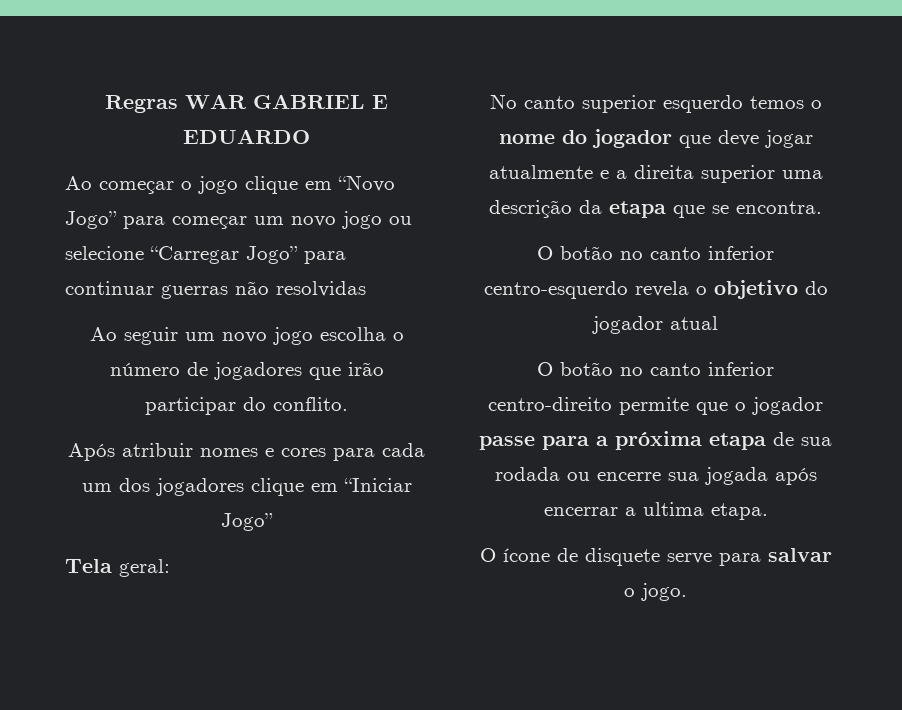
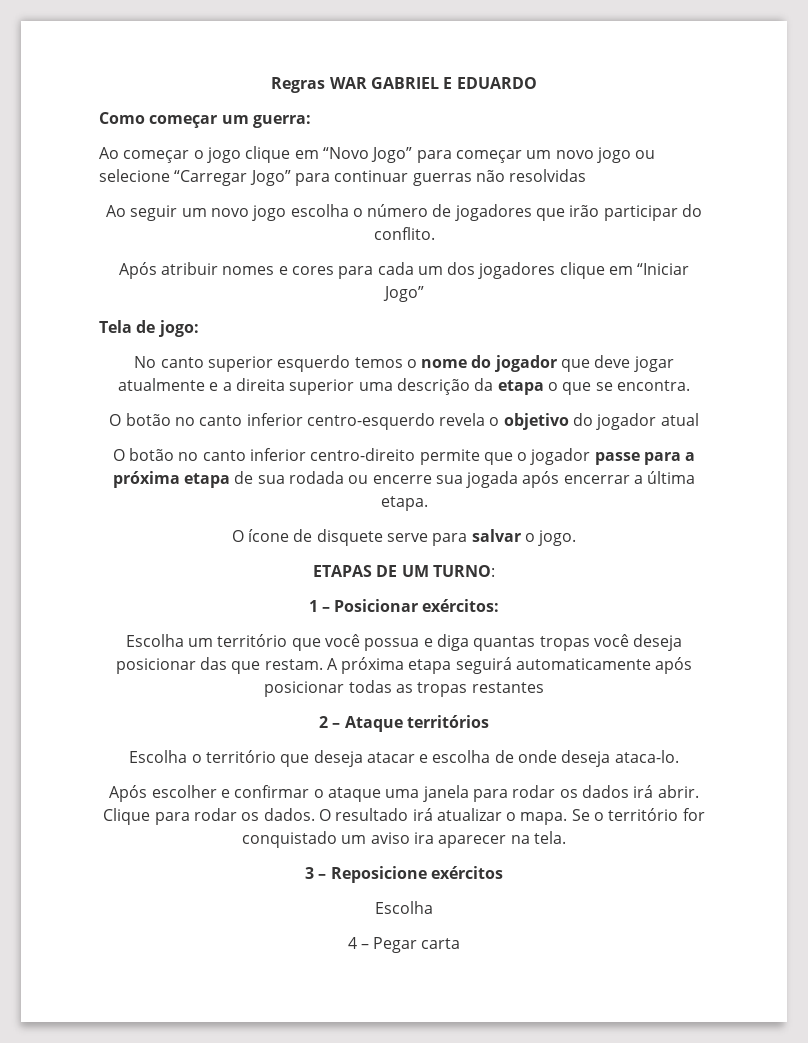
+ Como começar um guerra:
- Tela geral:
+ Tela de jogo:
- No canto superior esquerdo temos o nome do jogador que deve jogar atualmente e a direita superior uma descrição da etapa que se encontra.
+ No canto superior esquerdo temos o nome do jogador que deve jogar atualmente e a direita superior uma descrição da etapa o que se encontra.
- O botão no canto inferior centro-direito permite que o jogador passe para a próxima etapa de sua rodada ou encerre sua jogada após encerrar a ultima etapa.
+ O botão no canto inferior centro-direito permite que o jogador passe para a próxima etapa de sua rodada ou encerre sua jogada após encerrar a última etapa.
+ ETAPAS DE UM TURNO:
+ 1 – Posicionar exércitos:
+ Escolha um território que você possua e diga quantas tropas você deseja posicionar das que restam. A próxima etapa seguirá automaticamente após posicionar todas as tropas restantes
+ 2 – Ataque territórios
+ Escolha o território que deseja atacar e escolha de onde deseja ataca-lo.
+ Após escolher e confirmar o ataque uma janela para rodar os dados irá abrir. Clique para rodar os dados. O resultado irá atualizar o mapa. Se o território for conquistado um aviso ira aparecer na tela.
+ 3 – Reposicione exércitos
+ Escolha
+ 4 – Pegar carta

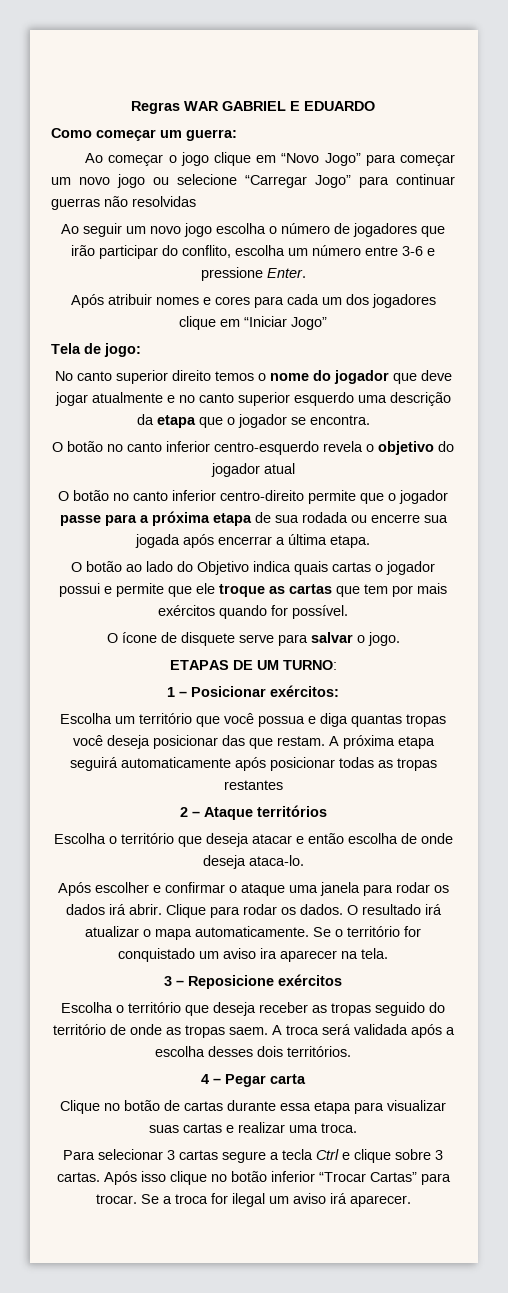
- Ao seguir um novo jogo escolha o número de jogadores que irão participar do conflito.
+ Ao seguir um novo jogo escolha o número de jogadores que irão participar do conflito, escolha um número entre 3-6 e pressione Enter.
- No canto superior esquerdo temos o nome do jogador que deve jogar atualmente e a direita superior uma descrição da etapa o que se encontra.
+ No canto superior direito temos o nome do jogador que deve jogar atualmente e no canto superior esquerdo uma descrição da etapa que o jogador se encontra.
+ O botão ao lado do Objetivo indica quais cartas o jogador possui e permite que ele troque as cartas que tem por mais exércitos quando for possível.
- Escolha o território que deseja atacar e escolha de onde deseja ataca-lo.
+ Escolha o território que deseja atacar e então escolha de onde deseja ataca-lo.
- O resultado irá atualizar o mapa.
+ O resultado irá atualizar o mapa automaticamente.
  3 – Reposicione exércitos
- Escolha
+ Escolha o território que deseja receber as tropas seguido do território de onde as tropas saem. A troca será validada após a escolha desses dois territórios.
  4 – Pegar carta
+ Clique no botão de cartas durante essa etapa para visualizar suas cartas e realizar uma troca.
+ Para selecionar 3 cartas segure a tecla Ctrl e clique sobre 3 cartas. Após isso clique no botão inferior “Trocar Cartas” para trocar. Se a troca for ilegal um aviso irá aparecer.

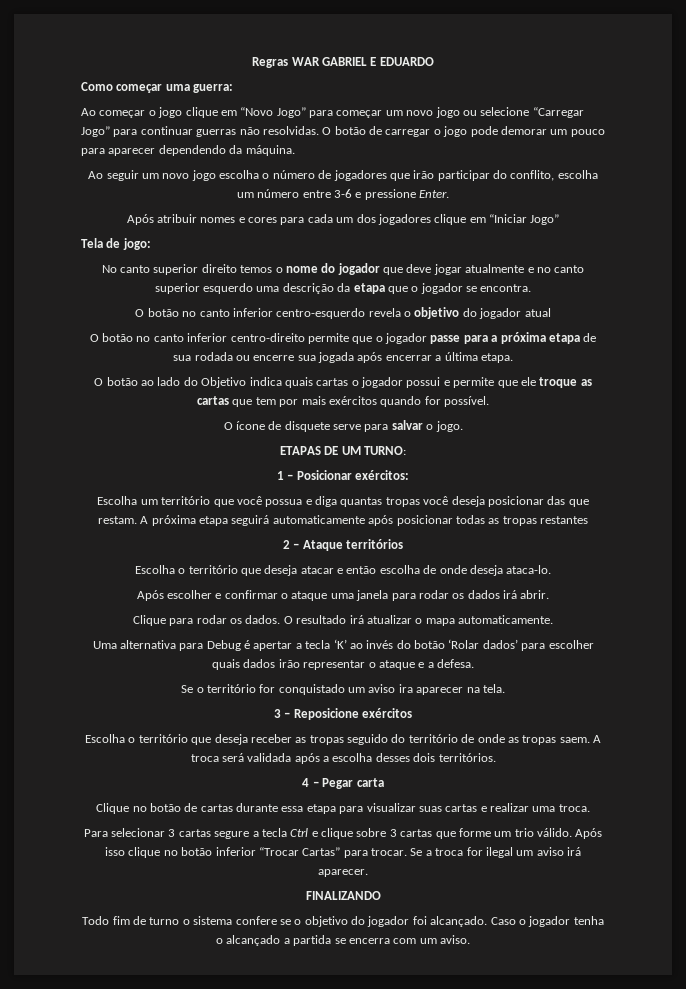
- Como começar um guerra:
+ Como começar uma guerra:
- Ao começar o jogo clique em “Novo Jogo” para começar um novo jogo ou selecione “Carregar Jogo” para continuar guerras não resolvidas
+ Ao começar o jogo clique em “Novo Jogo” para começar um novo jogo ou selecione “Carregar Jogo” para continuar guerras não resolvidas. O botão de carregar o jogo pode demorar um pouco para aparecer dependendo da máquina.
- Após escolher e confirmar o ataque uma janela para rodar os dados irá abrir. Clique para rodar os dados.
+ Após escolher e confirmar o ataque uma janela para rodar os dados irá abrir.
+ Clique para rodar os dados.
- O resultado irá atualizar o mapa automaticamente. Se o território for conquistado um aviso ira aparecer na tela.
+ O resultado irá atualizar o mapa automaticamente.
+ Uma alternativa para Debug é apertar a tecla ‘K’ ao invés do botão ‘Rolar dados’ para escolher quais dados irão representar o ataque e a defesa.
+ Se o território for conquistado um aviso ira aparecer na tela.
- Para selecionar 3 cartas segure a tecla Ctrl e clique sobre 3 cartas.
+ Para selecionar 3 cartas segure a tecla Ctrl e clique sobre 3 cartas que forme um trio válido.
+ FINALIZANDO
+ Todo fim de turno o sistema confere se o objetivo do jogador foi alcançado. Caso o jogador tenha o alcançado a partida se encerra com um aviso.

